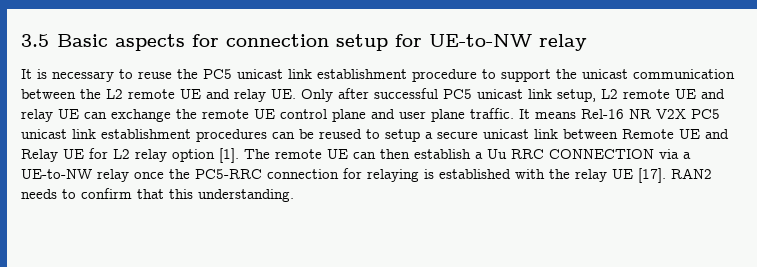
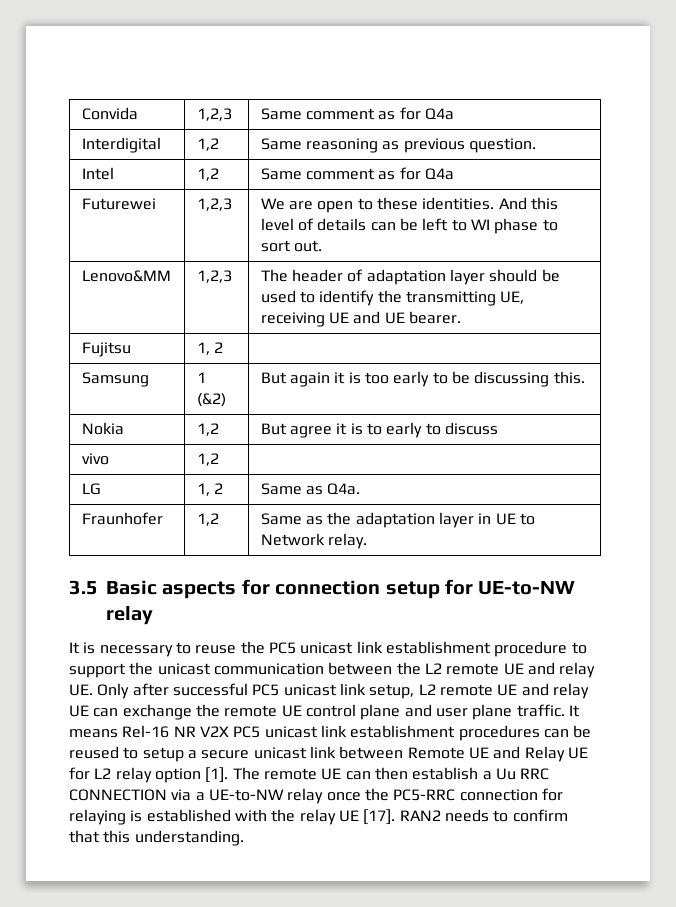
+ Convida | 1,2,3 | Same comment as for Q4a
+ Interdigital | 1,2 | Same reasoning as previous question.
+ Intel | 1,2 | Same comment as for Q4a
+ Futurewei | 1,2,3 | We are open to these identities. And this level of details can be left to WI phase to sort out.
+ Lenovo&MM | 1,2,3 | The header of adaptation layer should be used to identify the transmitting UE, receiving UE and UE bearer.
+ Fujitsu | 1, 2 |
+ Samsung | 1 (&2) | But again it is too early to be discussing this.
+ Nokia | 1,2 | But agree it is to early to discuss
+ vivo | 1,2 |
+ LG | 1, 2 | Same as Q4a.
+ Fraunhofer | 1,2 | Same as the adaptation layer in UE to Network relay.

